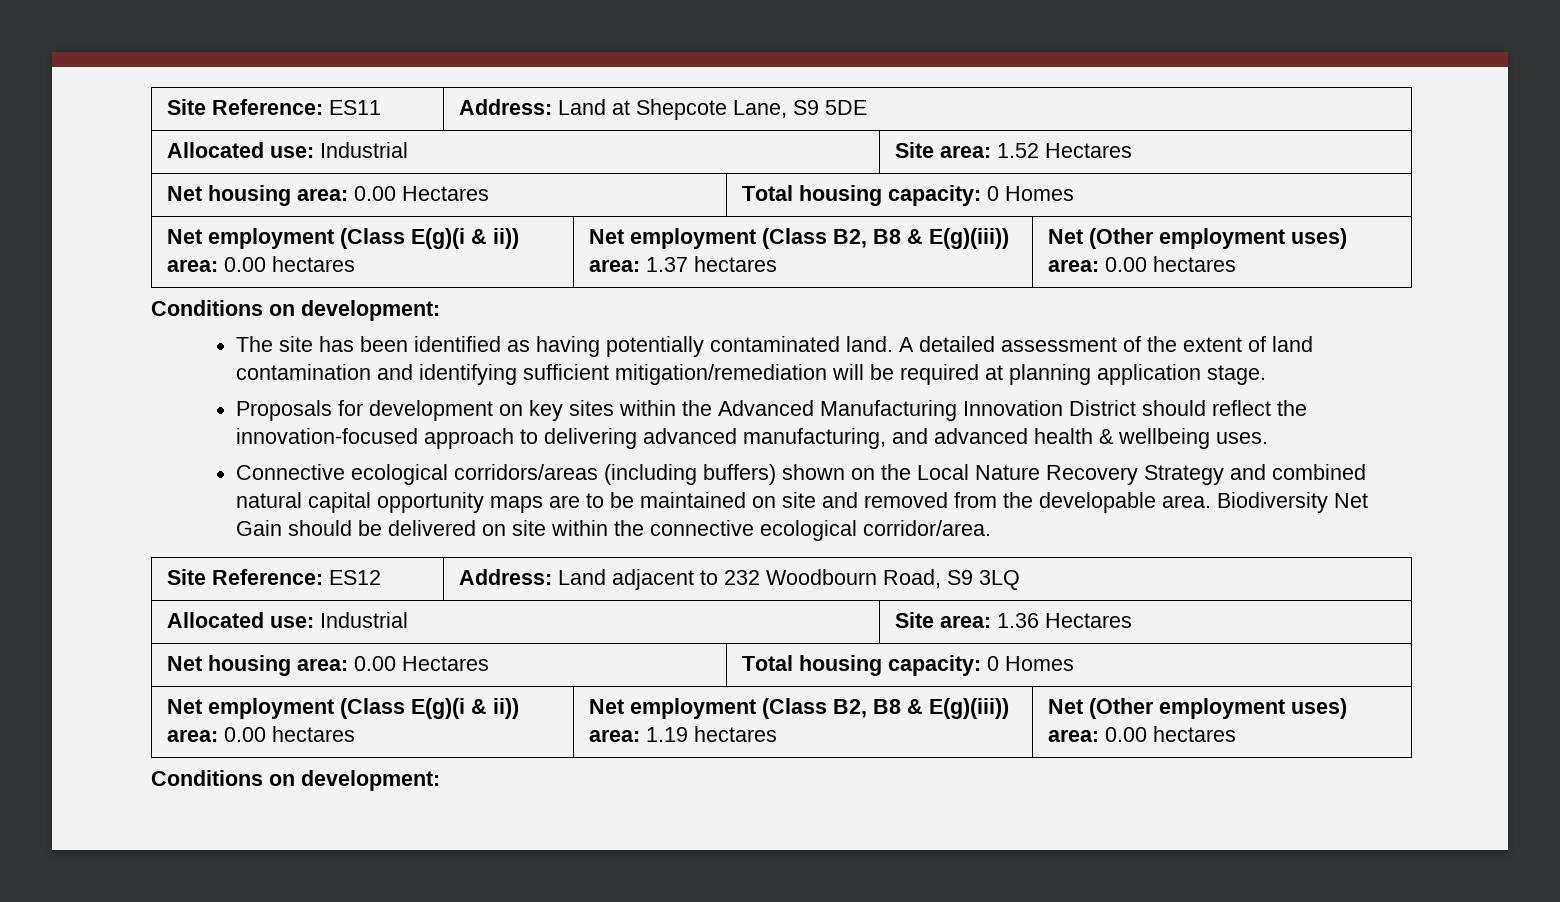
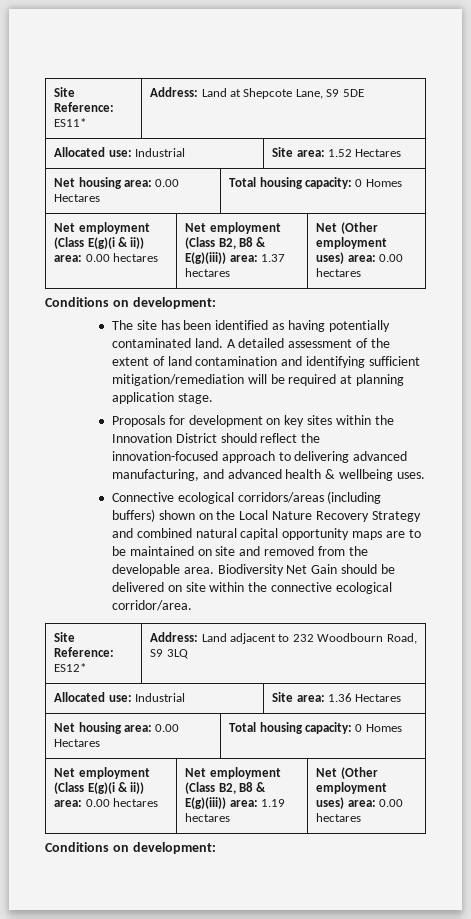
- Site Reference: ES11 | Address: Land at Shepcote Lane, S9 5DE
+ Site Reference: ES11* | Address: Land at Shepcote Lane, S9 5DE
- Proposals for development on key sites within the Advanced Manufacturing Innovation District should reflect the innovation-focused approach to delivering advanced manufacturing, and advanced health & wellbeing uses.
+ Proposals for development on key sites within the Innovation District should reflect the innovation-focused approach to delivering advanced manufacturing, and advanced health & wellbeing uses.
- Site Reference: ES12 | Address: Land adjacent to 232 Woodbourn Road, S9 3LQ
+ Site Reference: ES12* | Address: Land adjacent to 232 Woodbourn Road, S9 3LQ

